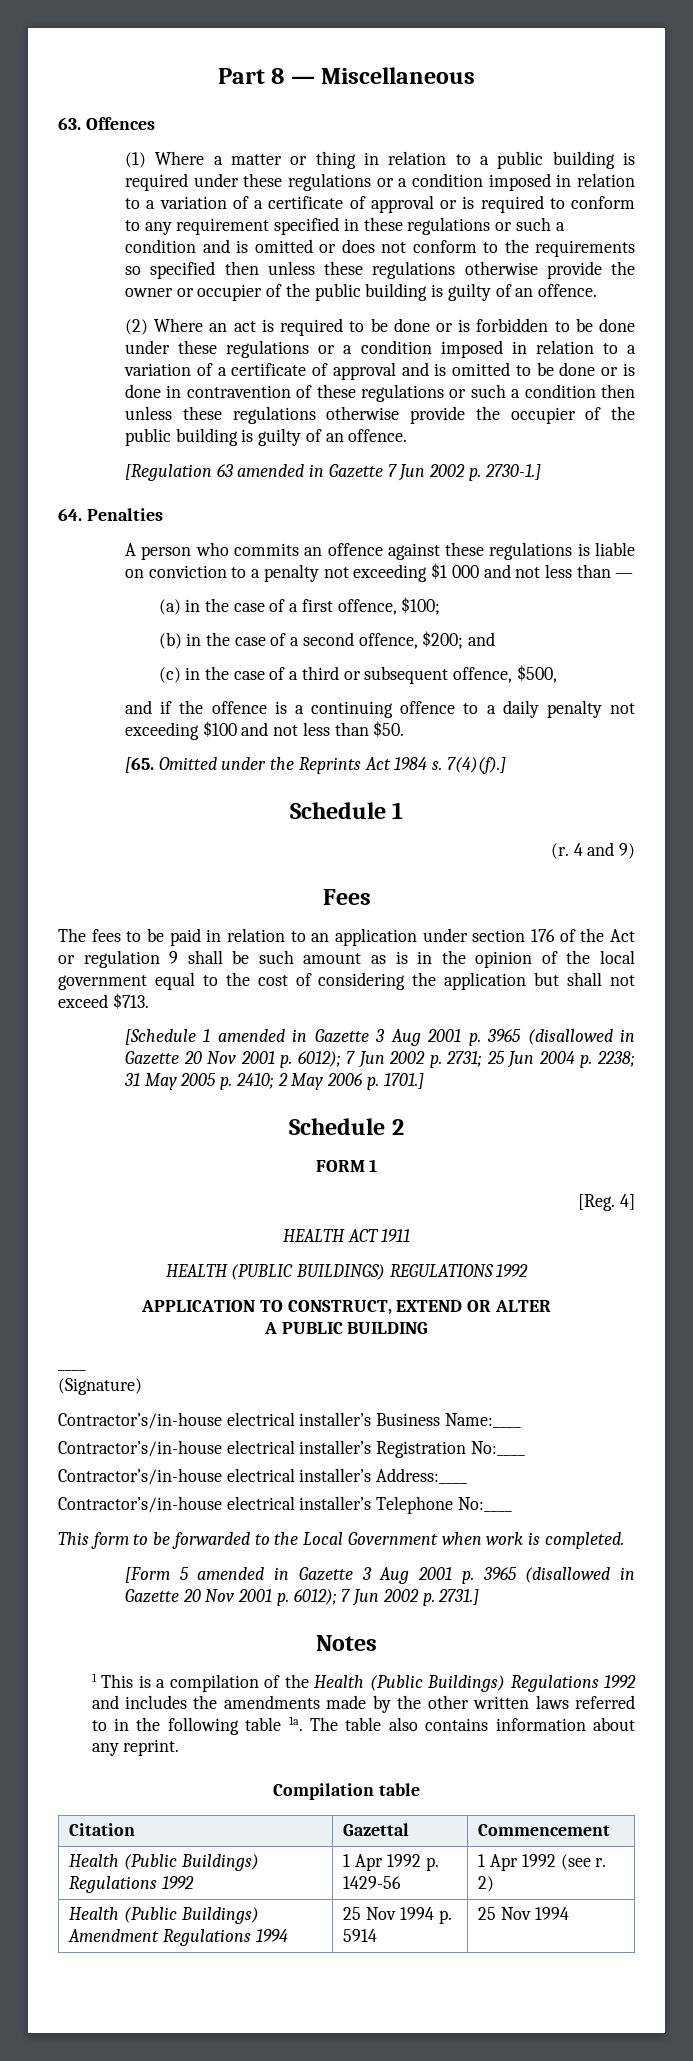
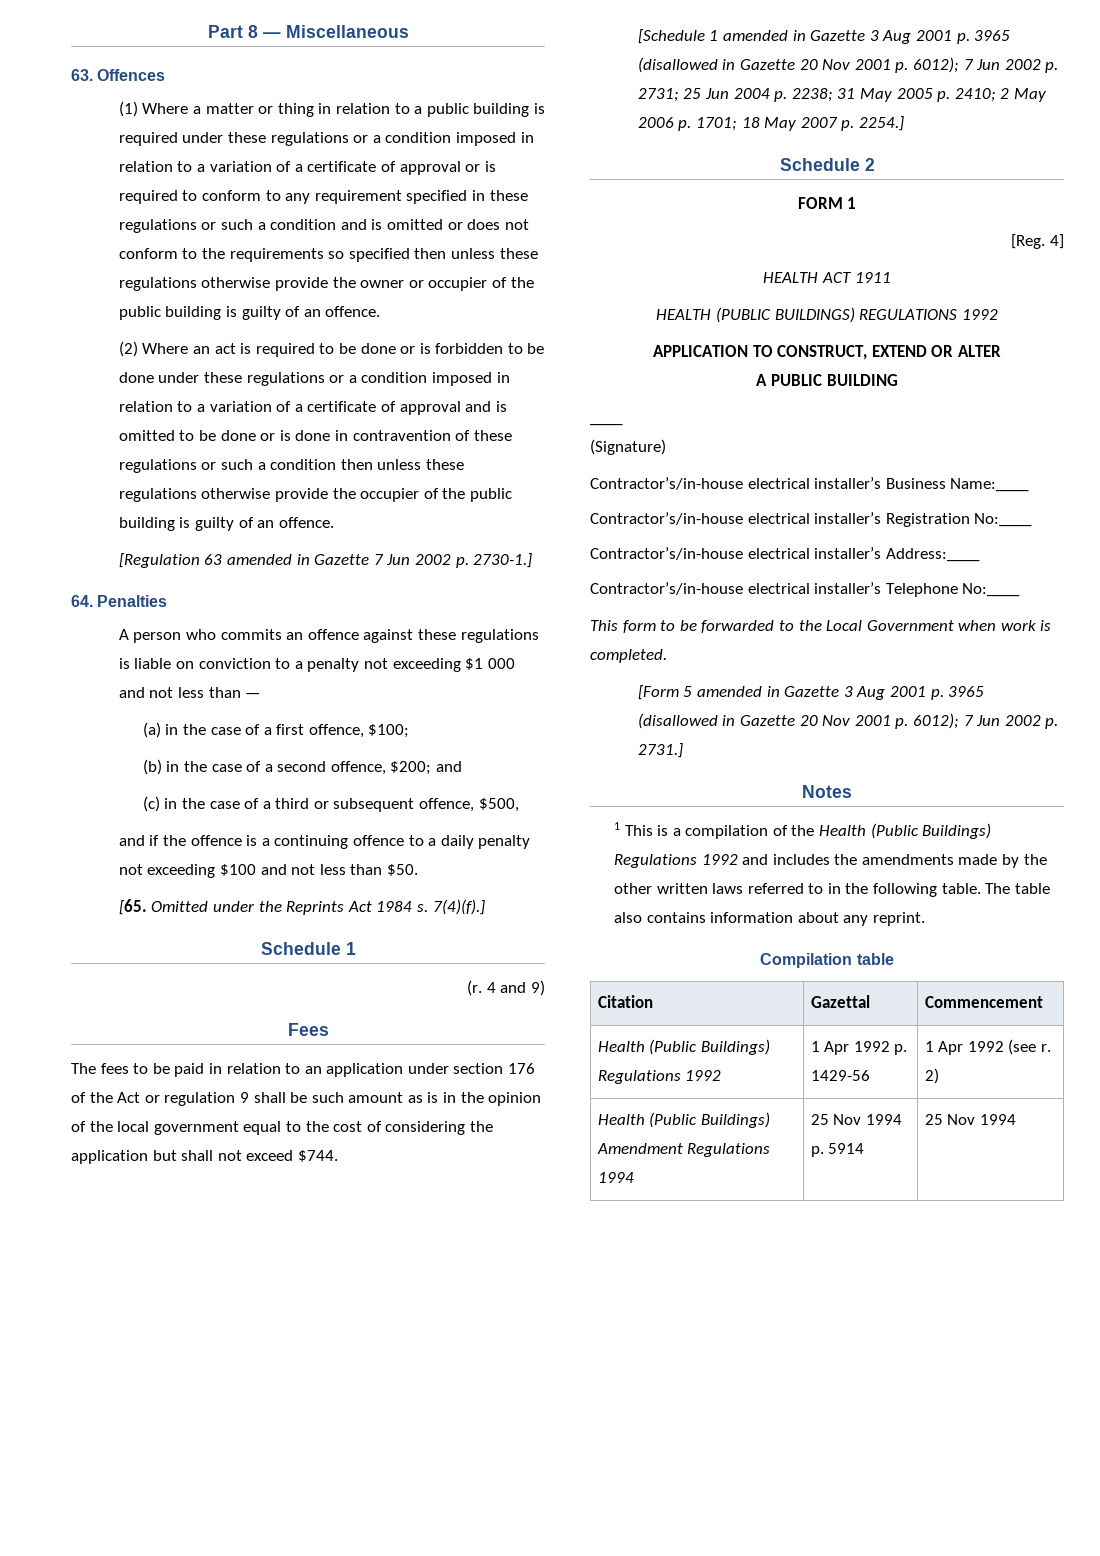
- The fees to be paid in relation to an application under section 176 of the Act or regulation 9 shall be such amount as is in the opinion of the local government equal to the cost of considering the application but shall not exceed $713.
+ The fees to be paid in relation to an application under section 176 of the Act or regulation 9 shall be such amount as is in the opinion of the local government equal to the cost of considering the application but shall not exceed $744.
- [Schedule 1 amended in Gazette 3 Aug 2001 p. 3965 (disallowed in Gazette 20 Nov 2001 p. 6012); 7 Jun 2002 p. 2731; 25 Jun 2004 p. 2238; 31 May 2005 p. 2410; 2 May 2006 p. 1701.]
+ [Schedule 1 amended in Gazette 3 Aug 2001 p. 3965 (disallowed in Gazette 20 Nov 2001 p. 6012); 7 Jun 2002 p. 2731; 25 Jun 2004 p. 2238; 31 May 2005 p. 2410; 2 May 2006 p. 1701; 18 May 2007 p. 2254.]
- 1 This is a compilation of the Health (Public Buildings) Regulations 1992 and includes the amendments made by the other written laws referred to in the following table 1a.
+ 1 This is a compilation of the Health (Public Buildings) Regulations 1992 and includes the amendments made by the other written laws referred to in the following table.

